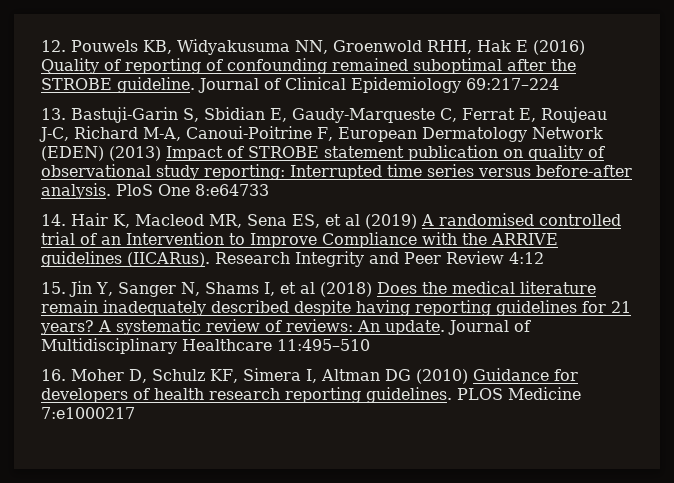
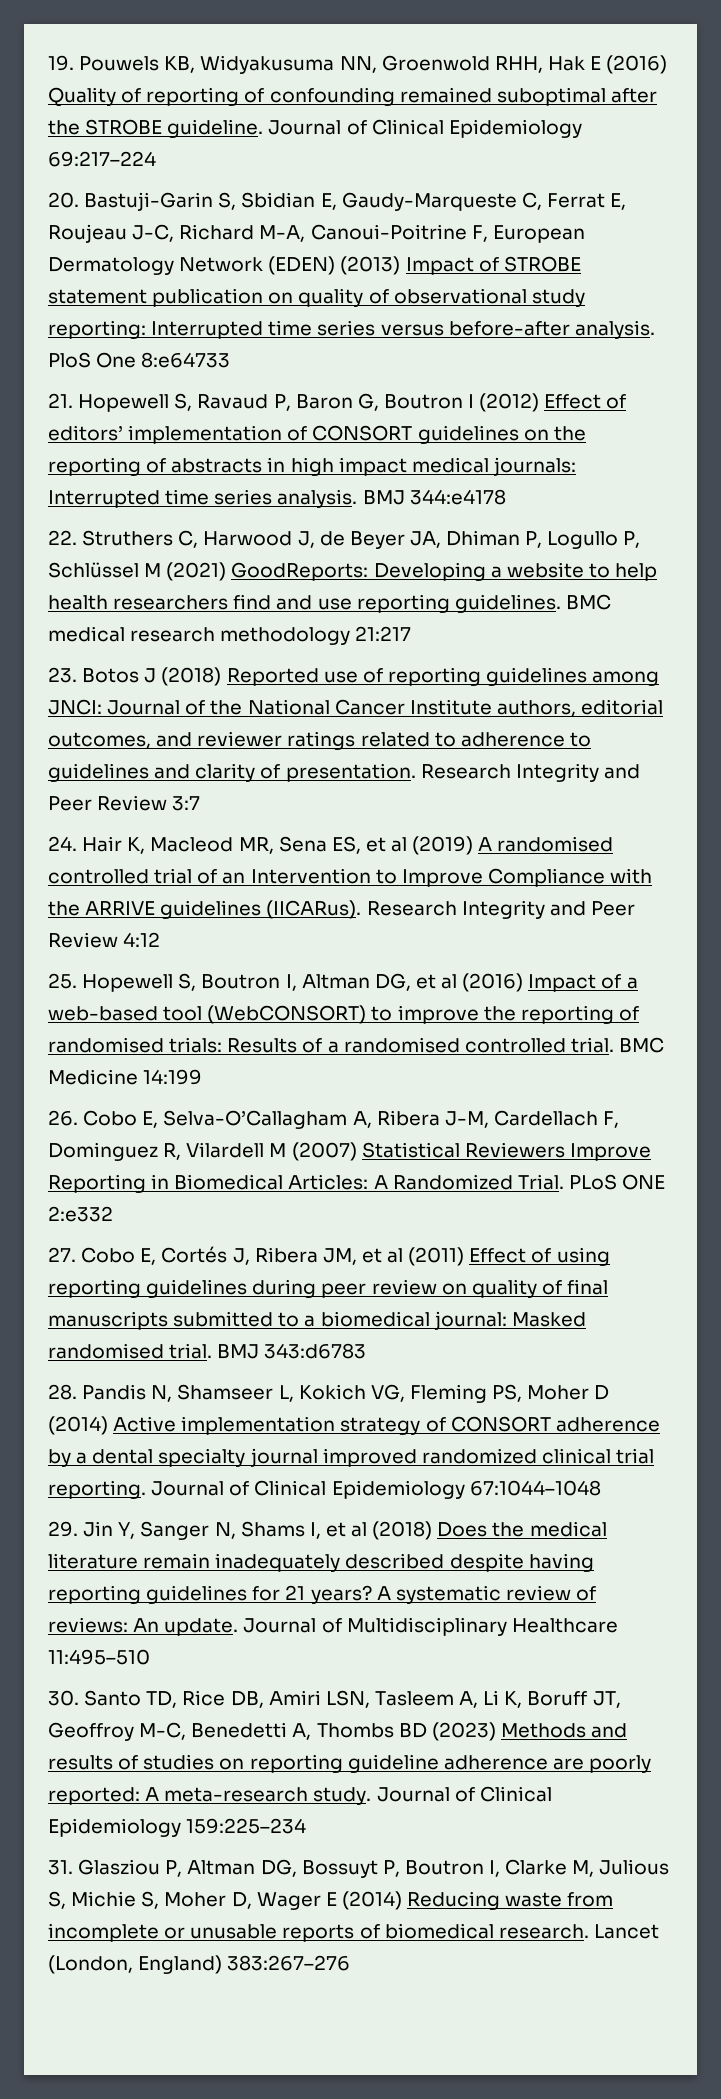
- 12. Pouwels KB, Widyakusuma NN, Groenwold RHH, Hak E (2016) Quality of reporting of confounding remained suboptimal after the STROBE guideline.
+ 19. Pouwels KB, Widyakusuma NN, Groenwold RHH, Hak E (2016) Quality of reporting of confounding remained suboptimal after the STROBE guideline.
- 13. Bastuji-Garin S, Sbidian E, Gaudy-Marqueste C, Ferrat E, Roujeau J-C, Richard M-A, Canoui-Poitrine F, European Dermatology Network (EDEN) (2013) Impact of STROBE statement publication on quality of observational study reporting: Interrupted time series versus before-after analysis.
+ 20. Bastuji-Garin S, Sbidian E, Gaudy-Marqueste C, Ferrat E, Roujeau J-C, Richard M-A, Canoui-Poitrine F, European Dermatology Network (EDEN) (2013) Impact of STROBE statement publication on quality of observational study reporting: Interrupted time series versus before-after analysis.
- 14. Hair K, Macleod MR, Sena ES, et al (2019) A randomised controlled trial of an Intervention to Improve Compliance with the ARRIVE guidelines (IICARus).
+ 21. Hopewell S, Ravaud P, Baron G, Boutron I (2012) Effect of editors’ implementation of CONSORT guidelines on the reporting of abstracts in high impact medical journals: Interrupted time series analysis. BMJ 344:e4178
+ 22. Struthers C, Harwood J, de Beyer JA, Dhiman P, Logullo P, Schlüssel M (2021) GoodReports: Developing a website to help health researchers find and use reporting guidelines. BMC medical research methodology 21:217
+ 23. Botos J (2018) Reported use of reporting guidelines among JNCI: Journal of the National Cancer Institute authors, editorial outcomes, and reviewer ratings related to adherence to guidelines and clarity of presentation. Research Integrity and Peer Review 3:7
+ 24. Hair K, Macleod MR, Sena ES, et al (2019) A randomised controlled trial of an Intervention to Improve Compliance with the ARRIVE guidelines (IICARus).
- 15. Jin Y, Sanger N, Shams I, et al (2018) Does the medical literature remain inadequately described despite having reporting guidelines for 21 years?
+ 25. Hopewell S, Boutron I, Altman DG, et al (2016) Impact of a web-based tool (WebCONSORT) to improve the reporting of randomised trials: Results of a randomised controlled trial. BMC Medicine 14:199
+ 26. Cobo E, Selva-O’Callagham A, Ribera J-M, Cardellach F, Dominguez R, Vilardell M (2007) Statistical Reviewers Improve Reporting in Biomedical Articles: A Randomized Trial. PLoS ONE 2:e332
+ 27. Cobo E, Cortés J, Ribera JM, et al (2011) Effect of using reporting guidelines during peer review on quality of final manuscripts submitted to a biomedical journal: Masked randomised trial. BMJ 343:d6783
+ 28. Pandis N, Shamseer L, Kokich VG, Fleming PS, Moher D (2014) Active implementation strategy of CONSORT adherence by a dental specialty journal improved randomized clinical trial reporting. Journal of Clinical Epidemiology 67:1044–1048
+ 29. Jin Y, Sanger N, Shams I, et al (2018) Does the medical literature remain inadequately described despite having reporting guidelines for 21 years?
- 16. Moher D, Schulz KF, Simera I, Altman DG (2010) Guidance for developers of health research reporting guidelines. PLOS Medicine 7:e1000217
+ 30. Santo TD, Rice DB, Amiri LSN, Tasleem A, Li K, Boruff JT, Geoffroy M-C, Benedetti A, Thombs BD (2023) Methods and results of studies on reporting guideline adherence are poorly reported: A meta-research study. Journal of Clinical Epidemiology 159:225–234
+ 31. Glasziou P, Altman DG, Bossuyt P, Boutron I, Clarke M, Julious S, Michie S, Moher D, Wager E (2014) Reducing waste from incomplete or unusable reports of biomedical research. Lancet (London, England) 383:267–276

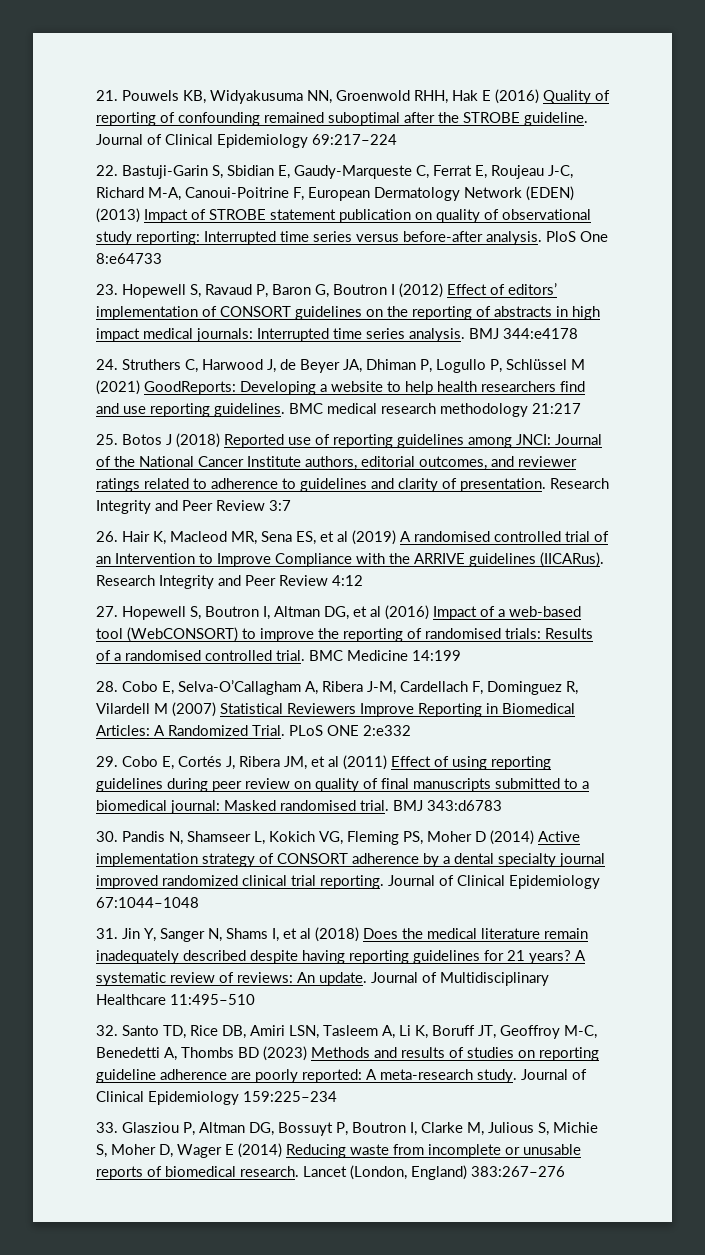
- 19. Pouwels KB, Widyakusuma NN, Groenwold RHH, Hak E (2016) Quality of reporting of confounding remained suboptimal after the STROBE guideline.
+ 21. Pouwels KB, Widyakusuma NN, Groenwold RHH, Hak E (2016) Quality of reporting of confounding remained suboptimal after the STROBE guideline.
- 20. Bastuji-Garin S, Sbidian E, Gaudy-Marqueste C, Ferrat E, Roujeau J-C, Richard M-A, Canoui-Poitrine F, European Dermatology Network (EDEN) (2013) Impact of STROBE statement publication on quality of observational study reporting: Interrupted time series versus before-after analysis.
+ 22. Bastuji-Garin S, Sbidian E, Gaudy-Marqueste C, Ferrat E, Roujeau J-C, Richard M-A, Canoui-Poitrine F, European Dermatology Network (EDEN) (2013) Impact of STROBE statement publication on quality of observational study reporting: Interrupted time series versus before-after analysis.
- 21. Hopewell S, Ravaud P, Baron G, Boutron I (2012) Effect of editors’ implementation of CONSORT guidelines on the reporting of abstracts in high impact medical journals: Interrupted time series analysis.
+ 23. Hopewell S, Ravaud P, Baron G, Boutron I (2012) Effect of editors’ implementation of CONSORT guidelines on the reporting of abstracts in high impact medical journals: Interrupted time series analysis.
- 22. Struthers C, Harwood J, de Beyer JA, Dhiman P, Logullo P, Schlüssel M (2021) GoodReports: Developing a website to help health researchers find and use reporting guidelines.
+ 24. Struthers C, Harwood J, de Beyer JA, Dhiman P, Logullo P, Schlüssel M (2021) GoodReports: Developing a website to help health researchers find and use reporting guidelines.
- 23. Botos J (2018) Reported use of reporting guidelines among JNCI: Journal of the National Cancer Institute authors, editorial outcomes, and reviewer ratings related to adherence to guidelines and clarity of presentation.
+ 25. Botos J (2018) Reported use of reporting guidelines among JNCI: Journal of the National Cancer Institute authors, editorial outcomes, and reviewer ratings related to adherence to guidelines and clarity of presentation.
- 24. Hair K, Macleod MR, Sena ES, et al (2019) A randomised controlled trial of an Intervention to Improve Compliance with the ARRIVE guidelines (IICARus).
+ 26. Hair K, Macleod MR, Sena ES, et al (2019) A randomised controlled trial of an Intervention to Improve Compliance with the ARRIVE guidelines (IICARus).
- 25. Hopewell S, Boutron I, Altman DG, et al (2016) Impact of a web-based tool (WebCONSORT) to improve the reporting of randomised trials: Results of a randomised controlled trial.
+ 27. Hopewell S, Boutron I, Altman DG, et al (2016) Impact of a web-based tool (WebCONSORT) to improve the reporting of randomised trials: Results of a randomised controlled trial.
- 26. Cobo E, Selva-O’Callagham A, Ribera J-M, Cardellach F, Dominguez R, Vilardell M (2007) Statistical Reviewers Improve Reporting in Biomedical Articles: A Randomized Trial.
+ 28. Cobo E, Selva-O’Callagham A, Ribera J-M, Cardellach F, Dominguez R, Vilardell M (2007) Statistical Reviewers Improve Reporting in Biomedical Articles: A Randomized Trial.
- 27. Cobo E, Cortés J, Ribera JM, et al (2011) Effect of using reporting guidelines during peer review on quality of final manuscripts submitted to a biomedical journal: Masked randomised trial.
+ 29. Cobo E, Cortés J, Ribera JM, et al (2011) Effect of using reporting guidelines during peer review on quality of final manuscripts submitted to a biomedical journal: Masked randomised trial.
- 28. Pandis N, Shamseer L, Kokich VG, Fleming PS, Moher D (2014) Active implementation strategy of CONSORT adherence by a dental specialty journal improved randomized clinical trial reporting.
+ 30. Pandis N, Shamseer L, Kokich VG, Fleming PS, Moher D (2014) Active implementation strategy of CONSORT adherence by a dental specialty journal improved randomized clinical trial reporting.
- 29. Jin Y, Sanger N, Shams I, et al (2018) Does the medical literature remain inadequately described despite having reporting guidelines for 21 years?
+ 31. Jin Y, Sanger N, Shams I, et al (2018) Does the medical literature remain inadequately described despite having reporting guidelines for 21 years?
- 30. Santo TD, Rice DB, Amiri LSN, Tasleem A, Li K, Boruff JT, Geoffroy M-C, Benedetti A, Thombs BD (2023) Methods and results of studies on reporting guideline adherence are poorly reported: A meta-research study.
+ 32. Santo TD, Rice DB, Amiri LSN, Tasleem A, Li K, Boruff JT, Geoffroy M-C, Benedetti A, Thombs BD (2023) Methods and results of studies on reporting guideline adherence are poorly reported: A meta-research study.
- 31. Glasziou P, Altman DG, Bossuyt P, Boutron I, Clarke M, Julious S, Michie S, Moher D, Wager E (2014) Reducing waste from incomplete or unusable reports of biomedical research.
+ 33. Glasziou P, Altman DG, Bossuyt P, Boutron I, Clarke M, Julious S, Michie S, Moher D, Wager E (2014) Reducing waste from incomplete or unusable reports of biomedical research.

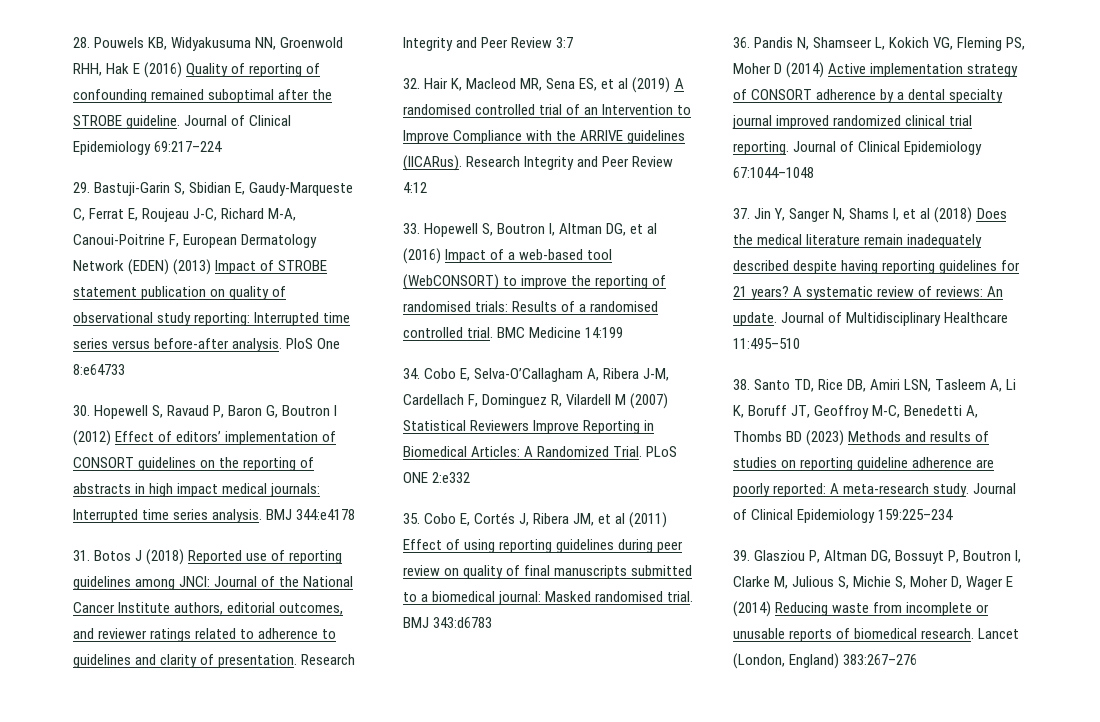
- 21. Pouwels KB, Widyakusuma NN, Groenwold RHH, Hak E (2016) Quality of reporting of confounding remained suboptimal after the STROBE guideline.
+ 28. Pouwels KB, Widyakusuma NN, Groenwold RHH, Hak E (2016) Quality of reporting of confounding remained suboptimal after the STROBE guideline.
- 22. Bastuji-Garin S, Sbidian E, Gaudy-Marqueste C, Ferrat E, Roujeau J-C, Richard M-A, Canoui-Poitrine F, European Dermatology Network (EDEN) (2013) Impact of STROBE statement publication on quality of observational study reporting: Interrupted time series versus before-after analysis.
+ 29. Bastuji-Garin S, Sbidian E, Gaudy-Marqueste C, Ferrat E, Roujeau J-C, Richard M-A, Canoui-Poitrine F, European Dermatology Network (EDEN) (2013) Impact of STROBE statement publication on quality of observational study reporting: Interrupted time series versus before-after analysis.
- 23. Hopewell S, Ravaud P, Baron G, Boutron I (2012) Effect of editors’ implementation of CONSORT guidelines on the reporting of abstracts in high impact medical journals: Interrupted time series analysis.
+ 30. Hopewell S, Ravaud P, Baron G, Boutron I (2012) Effect of editors’ implementation of CONSORT guidelines on the reporting of abstracts in high impact medical journals: Interrupted time series analysis.
- 24. Struthers C, Harwood J, de Beyer JA, Dhiman P, Logullo P, Schlüssel M (2021) GoodReports: Developing a website to help health researchers find and use reporting guidelines. BMC medical research methodology 21:217
- 25. Botos J (2018) Reported use of reporting guidelines among JNCI: Journal of the National Cancer Institute authors, editorial outcomes, and reviewer ratings related to adherence to guidelines and clarity of presentation.
+ 31. Botos J (2018) Reported use of reporting guidelines among JNCI: Journal of the National Cancer Institute authors, editorial outcomes, and reviewer ratings related to adherence to guidelines and clarity of presentation.
- 26. Hair K, Macleod MR, Sena ES, et al (2019) A randomised controlled trial of an Intervention to Improve Compliance with the ARRIVE guidelines (IICARus).
+ 32. Hair K, Macleod MR, Sena ES, et al (2019) A randomised controlled trial of an Intervention to Improve Compliance with the ARRIVE guidelines (IICARus).
- 27. Hopewell S, Boutron I, Altman DG, et al (2016) Impact of a web-based tool (WebCONSORT) to improve the reporting of randomised trials: Results of a randomised controlled trial.
+ 33. Hopewell S, Boutron I, Altman DG, et al (2016) Impact of a web-based tool (WebCONSORT) to improve the reporting of randomised trials: Results of a randomised controlled trial.
- 28. Cobo E, Selva-O’Callagham A, Ribera J-M, Cardellach F, Dominguez R, Vilardell M (2007) Statistical Reviewers Improve Reporting in Biomedical Articles: A Randomized Trial.
+ 34. Cobo E, Selva-O’Callagham A, Ribera J-M, Cardellach F, Dominguez R, Vilardell M (2007) Statistical Reviewers Improve Reporting in Biomedical Articles: A Randomized Trial.
- 29. Cobo E, Cortés J, Ribera JM, et al (2011) Effect of using reporting guidelines during peer review on quality of final manuscripts submitted to a biomedical journal: Masked randomised trial.
+ 35. Cobo E, Cortés J, Ribera JM, et al (2011) Effect of using reporting guidelines during peer review on quality of final manuscripts submitted to a biomedical journal: Masked randomised trial.
- 30. Pandis N, Shamseer L, Kokich VG, Fleming PS, Moher D (2014) Active implementation strategy of CONSORT adherence by a dental specialty journal improved randomized clinical trial reporting.
+ 36. Pandis N, Shamseer L, Kokich VG, Fleming PS, Moher D (2014) Active implementation strategy of CONSORT adherence by a dental specialty journal improved randomized clinical trial reporting.
- 31. Jin Y, Sanger N, Shams I, et al (2018) Does the medical literature remain inadequately described despite having reporting guidelines for 21 years?
+ 37. Jin Y, Sanger N, Shams I, et al (2018) Does the medical literature remain inadequately described despite having reporting guidelines for 21 years?
- 32. Santo TD, Rice DB, Amiri LSN, Tasleem A, Li K, Boruff JT, Geoffroy M-C, Benedetti A, Thombs BD (2023) Methods and results of studies on reporting guideline adherence are poorly reported: A meta-research study.
+ 38. Santo TD, Rice DB, Amiri LSN, Tasleem A, Li K, Boruff JT, Geoffroy M-C, Benedetti A, Thombs BD (2023) Methods and results of studies on reporting guideline adherence are poorly reported: A meta-research study.
- 33. Glasziou P, Altman DG, Bossuyt P, Boutron I, Clarke M, Julious S, Michie S, Moher D, Wager E (2014) Reducing waste from incomplete or unusable reports of biomedical research.
+ 39. Glasziou P, Altman DG, Bossuyt P, Boutron I, Clarke M, Julious S, Michie S, Moher D, Wager E (2014) Reducing waste from incomplete or unusable reports of biomedical research.

